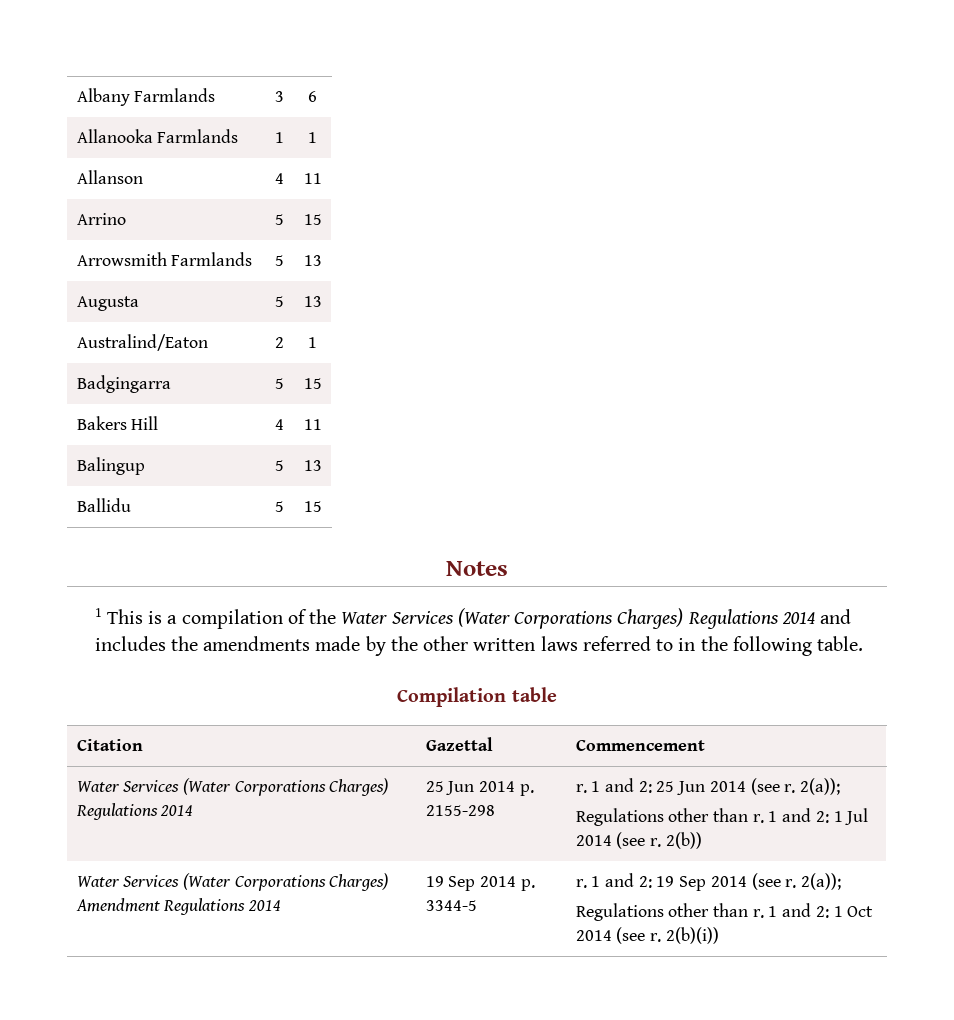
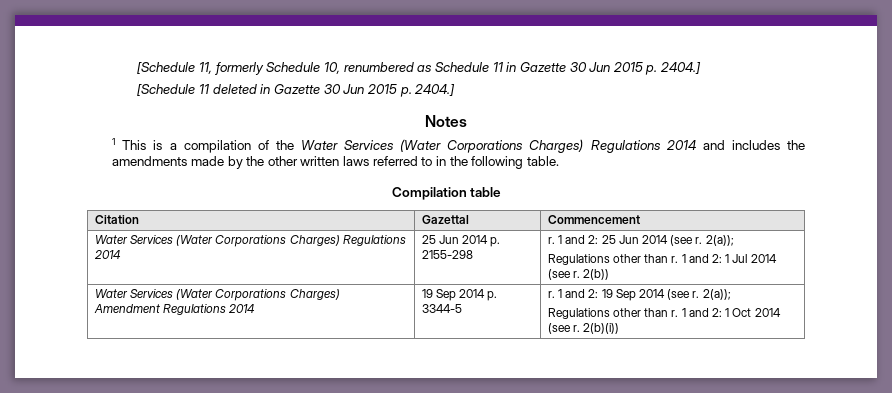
- Albany Farmlands | 3 | 6
- Allanooka Farmlands | 1 | 1
- Allanson | 4 | 11
- Arrino | 5 | 15
- Arrowsmith Farmlands | 5 | 13
- Augusta | 5 | 13
- Australind/Eaton | 2 | 1
- Badgingarra | 5 | 15
- Bakers Hill | 4 | 11
- Balingup | 5 | 13
- Ballidu | 5 | 15
+ [Schedule 11, formerly Schedule 10, renumbered as Schedule 11 in Gazette 30 Jun 2015 p. 2404.]
+ [Schedule 11 deleted in Gazette 30 Jun 2015 p. 2404.]

